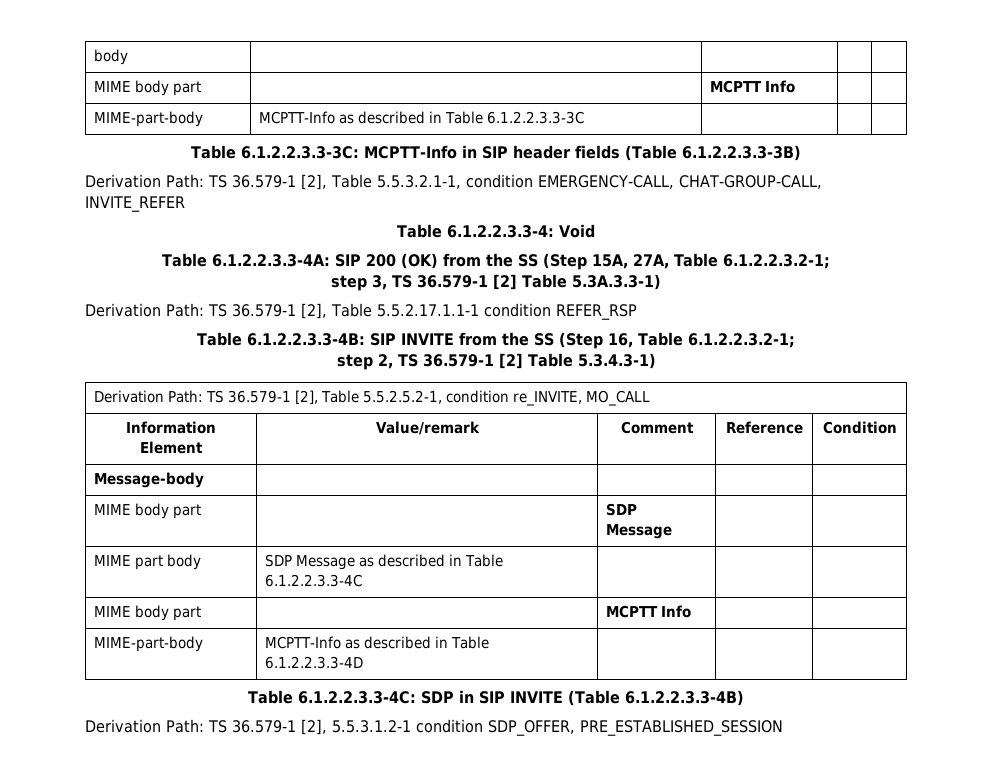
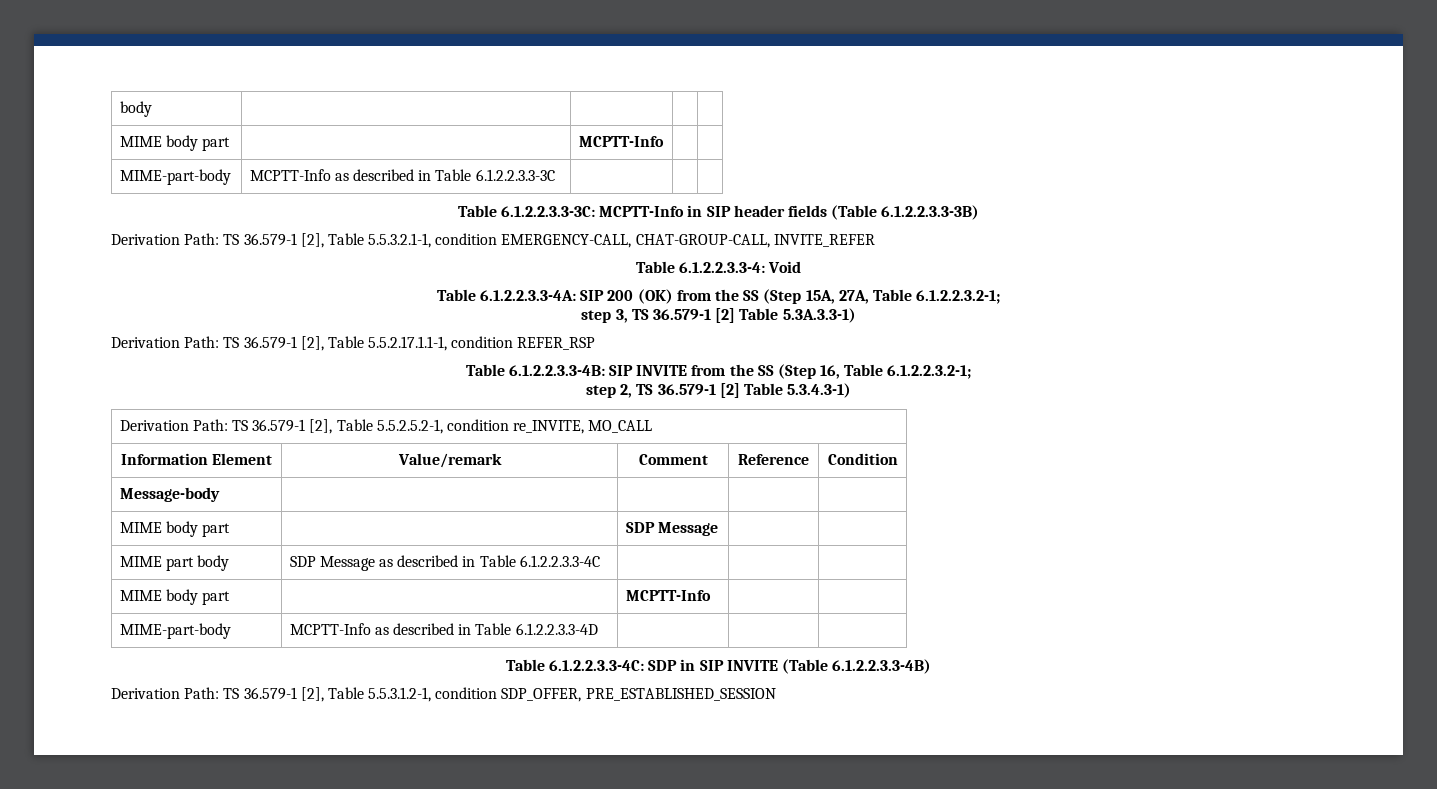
  body | | | |
- MIME body part | | MCPTT Info | |
+ MIME body part | | MCPTT-Info | |
- Derivation Path: TS 36.579-1 [2], Table 5.5.2.17.1.1-1 condition REFER_RSP
+ Derivation Path: TS 36.579-1 [2], Table 5.5.2.17.1.1-1, condition REFER_RSP
  MIME part body | SDP Message as described in Table 6.1.2.2.3.3-4C | | |
- MIME body part | | MCPTT Info | |
+ MIME body part | | MCPTT-Info | |
- Derivation Path: TS 36.579-1 [2], 5.5.3.1.2-1 condition SDP_OFFER, PRE_ESTABLISHED_SESSION
+ Derivation Path: TS 36.579-1 [2], Table 5.5.3.1.2-1, condition SDP_OFFER, PRE_ESTABLISHED_SESSION

